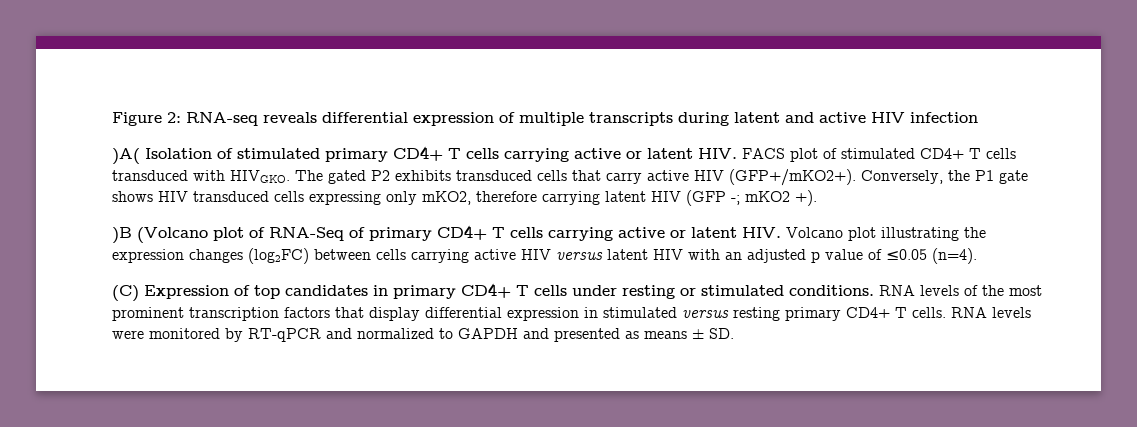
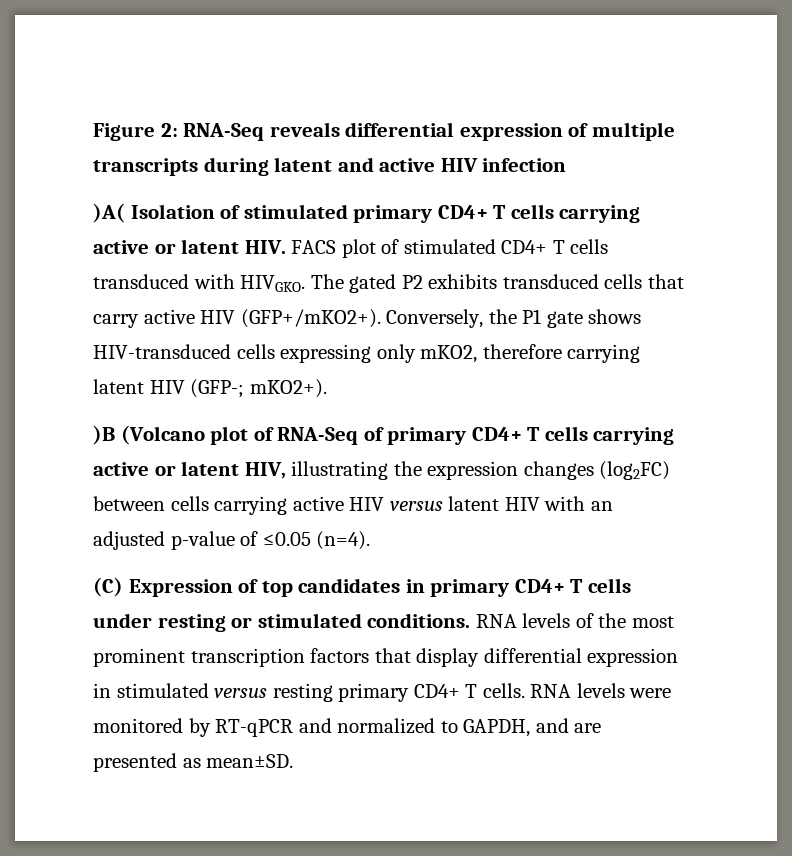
- Figure 2: RNA-seq reveals differential expression of multiple transcripts during latent and active HIV infection
+ Figure 2: RNA-Seq reveals differential expression of multiple transcripts during latent and active HIV infection
- Conversely, the P1 gate shows HIV transduced cells expressing only mKO2, therefore carrying latent HIV (GFP -; mKO2 +).
+ Conversely, the P1 gate shows HIV-transduced cells expressing only mKO2, therefore carrying latent HIV (GFP-; mKO2+).
- )B (Volcano plot of RNA-Seq of primary CD4+ T cells carrying active or latent HIV. Volcano plot illustrating the expression changes (log2FC) between cells carrying active HIV versus latent HIV with an adjusted p value of ≤0.05 (n=4).
+ )B (Volcano plot of RNA-Seq of primary CD4+ T cells carrying active or latent HIV, illustrating the expression changes (log2FC) between cells carrying active HIV versus latent HIV with an adjusted p-value of ≤0.05 (n=4).
- RNA levels were monitored by RT-qPCR and normalized to GAPDH and presented as means ± SD.
+ RNA levels were monitored by RT-qPCR and normalized to GAPDH, and are presented as mean±SD.

